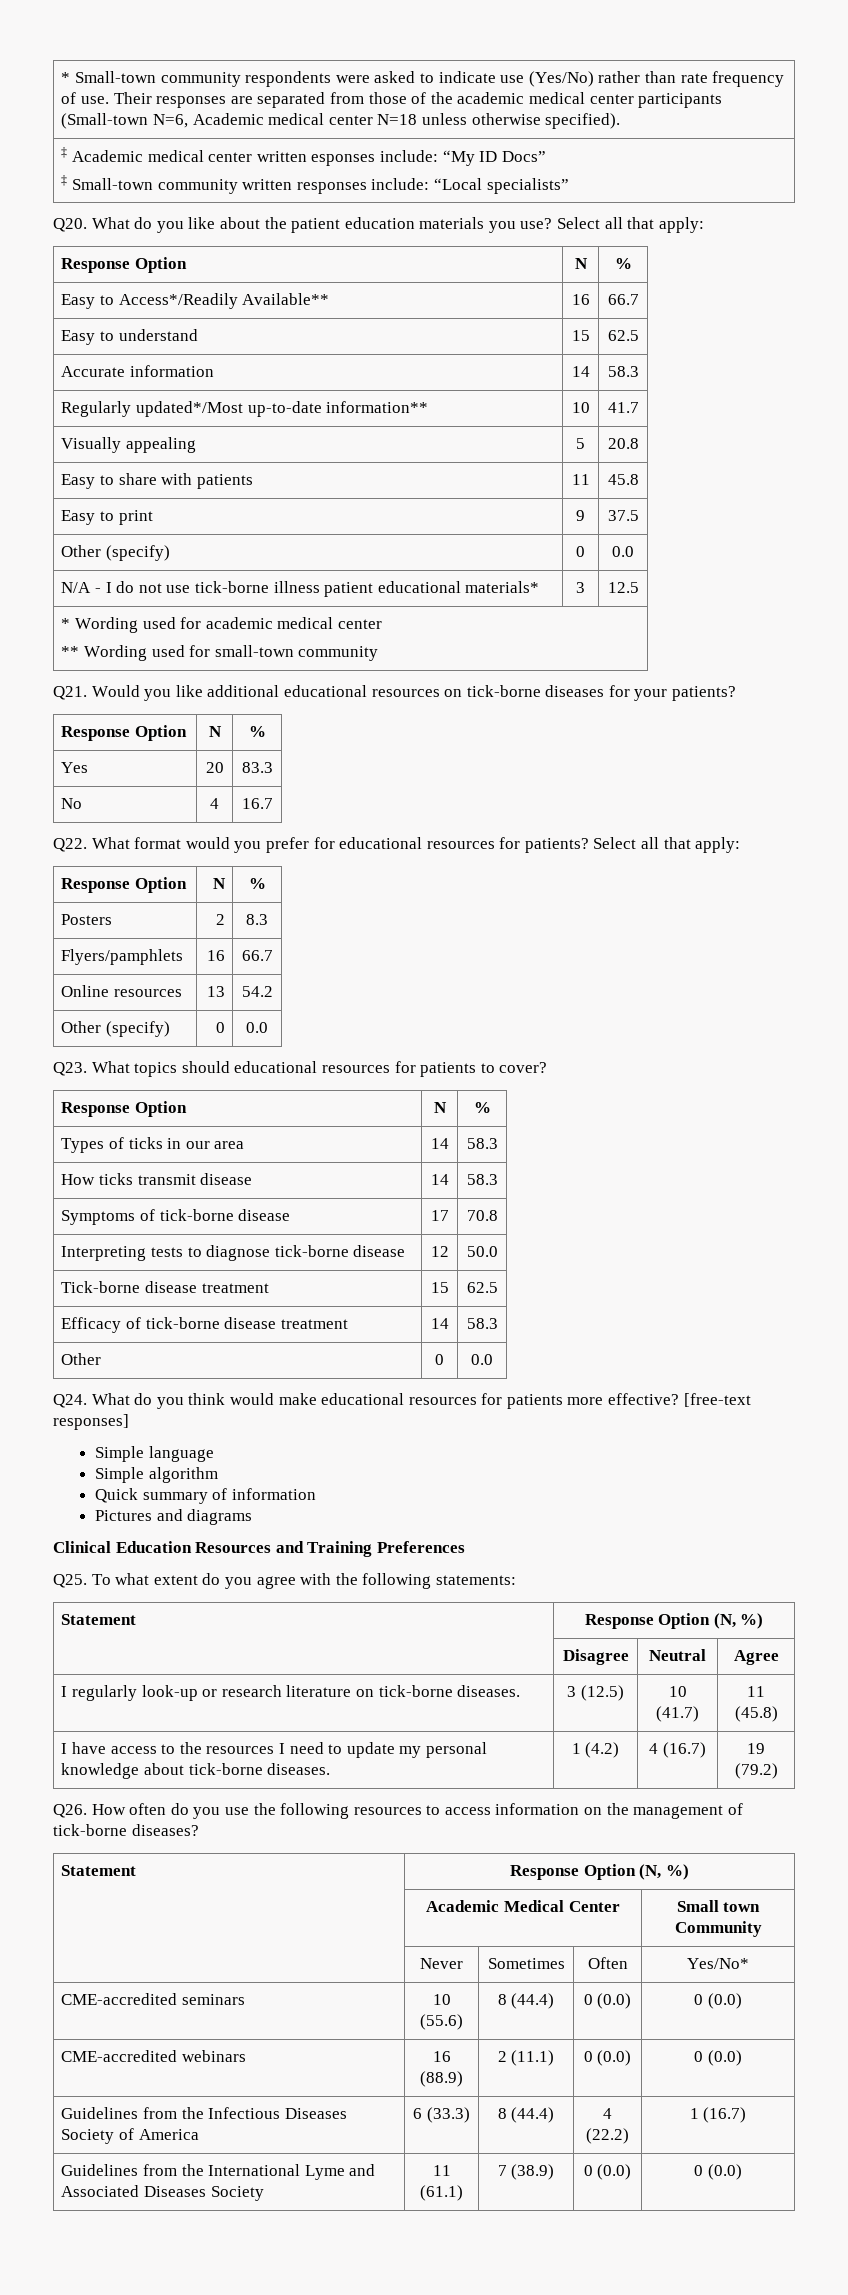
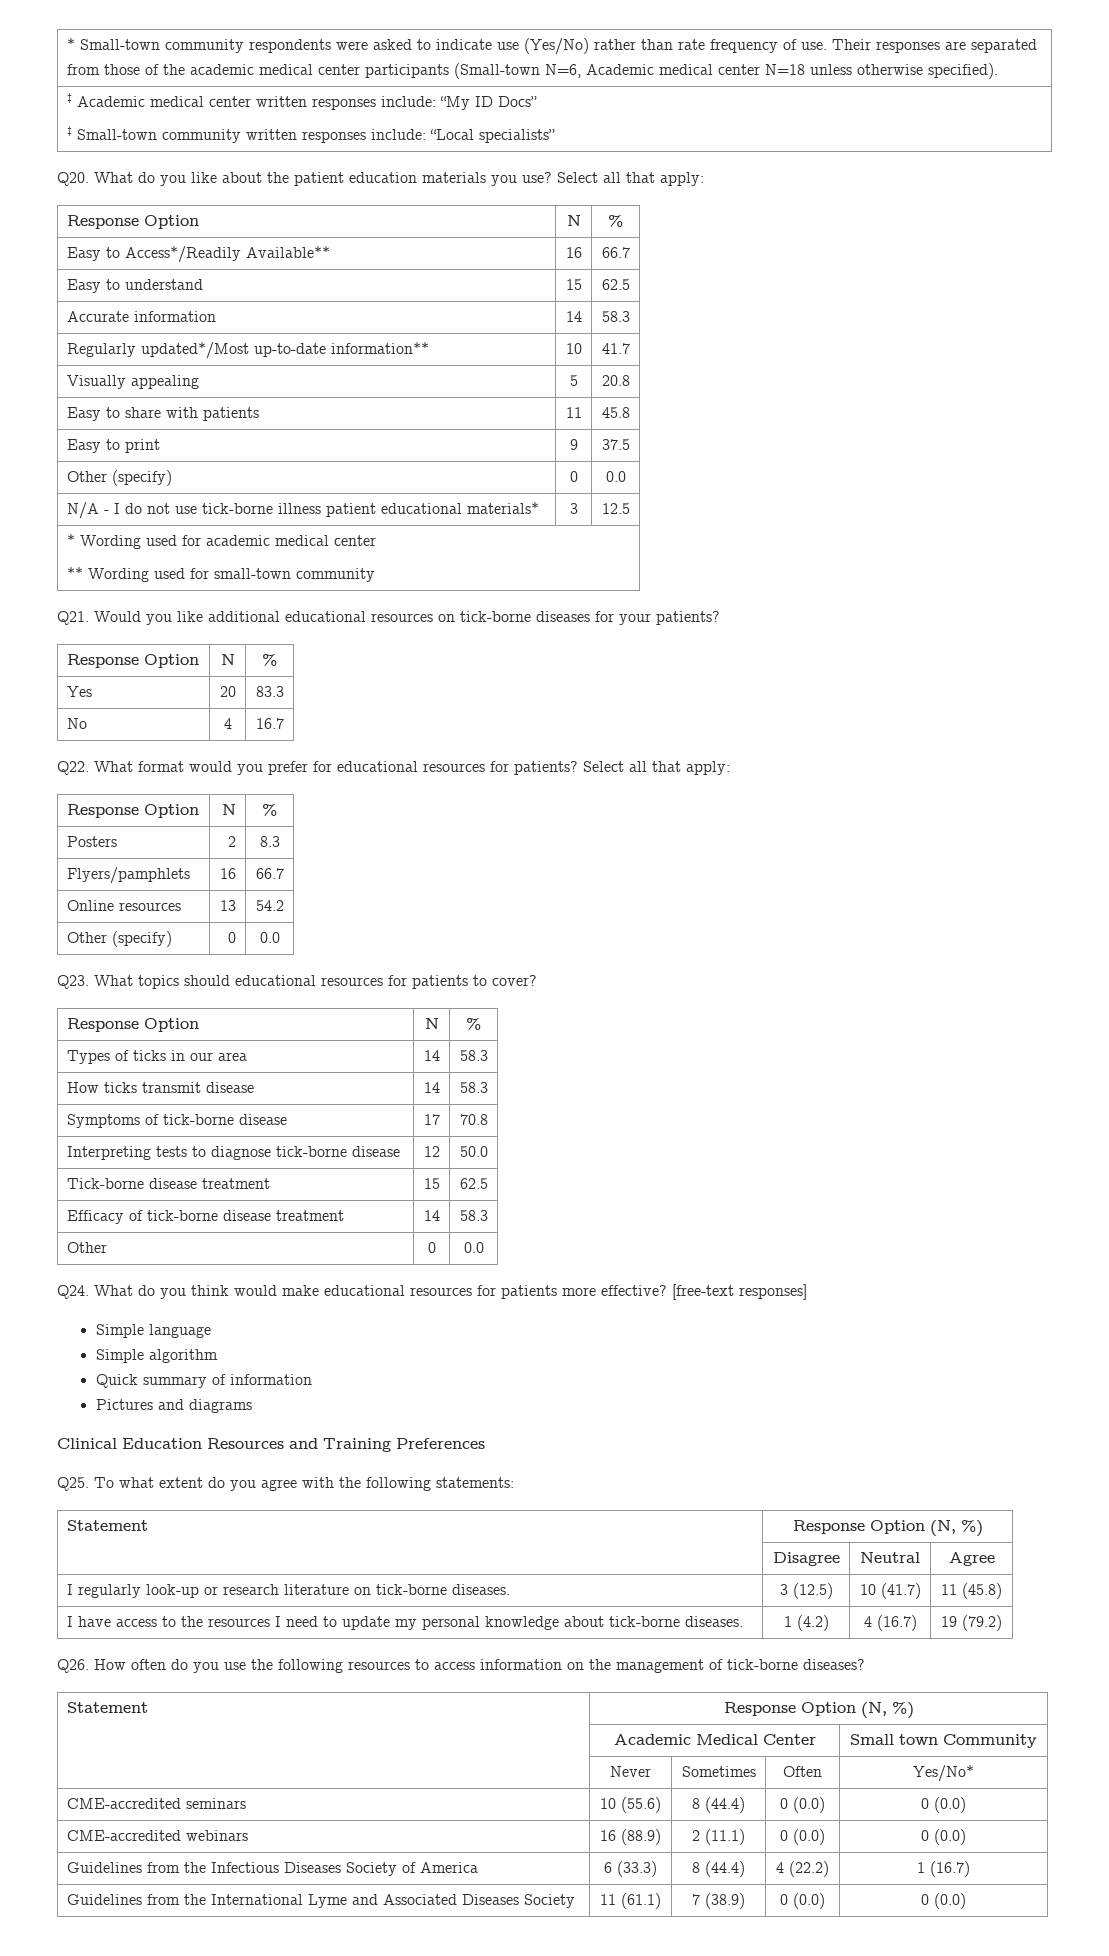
- ‡ Academic medical center written esponses include: “My ID Docs”
+ ‡ Academic medical center written responses include: “My ID Docs”

